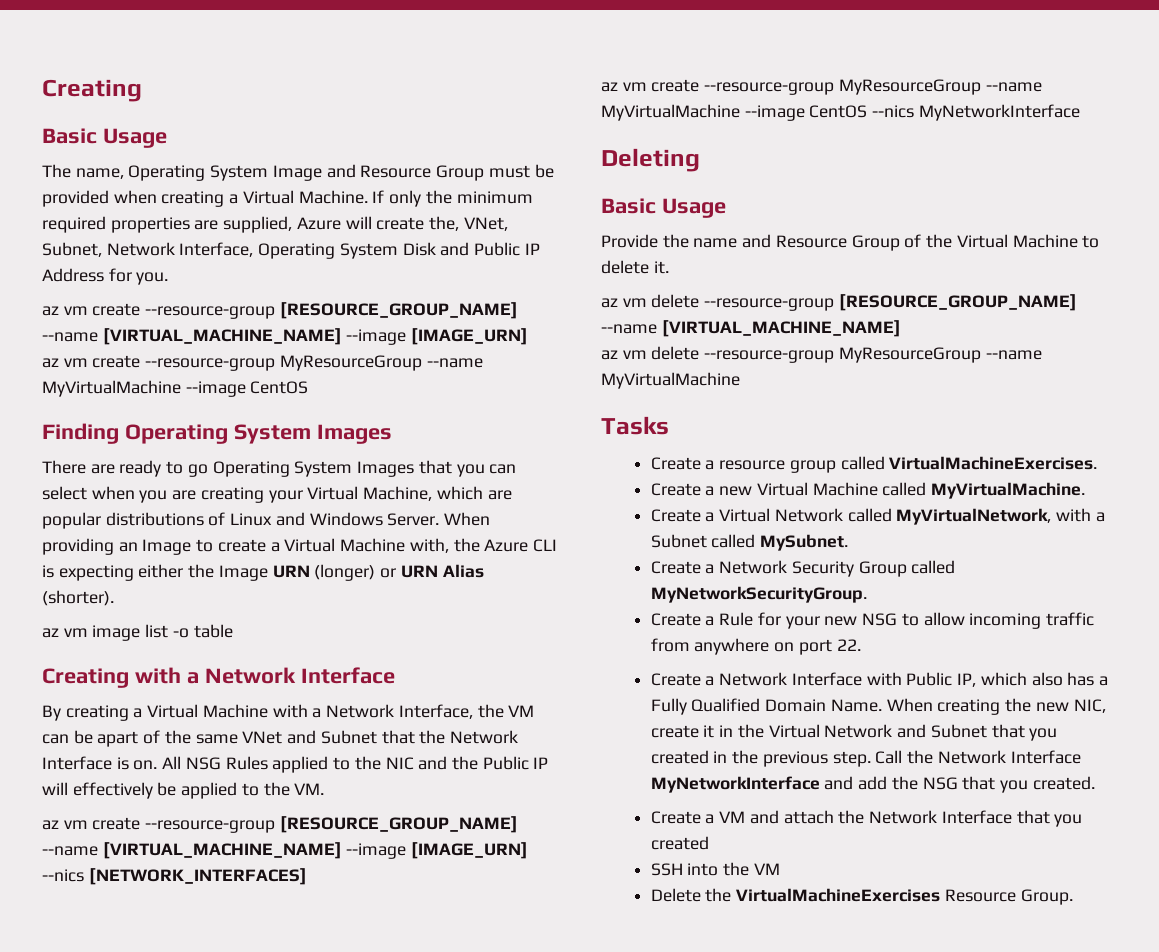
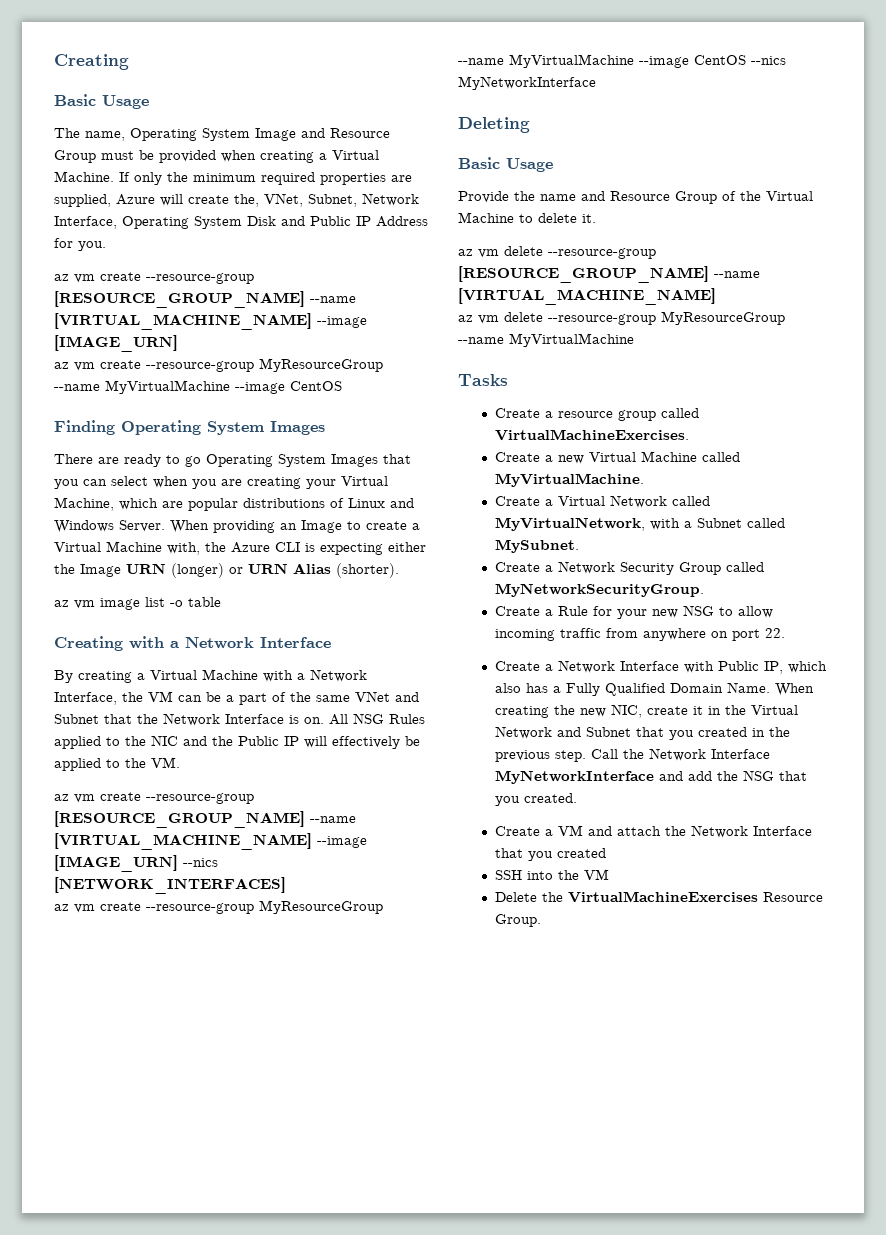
- By creating a Virtual Machine with a Network Interface, the VM can be apart of the same VNet and Subnet that the Network Interface is on.
+ By creating a Virtual Machine with a Network Interface, the VM can be a part of the same VNet and Subnet that the Network Interface is on.

